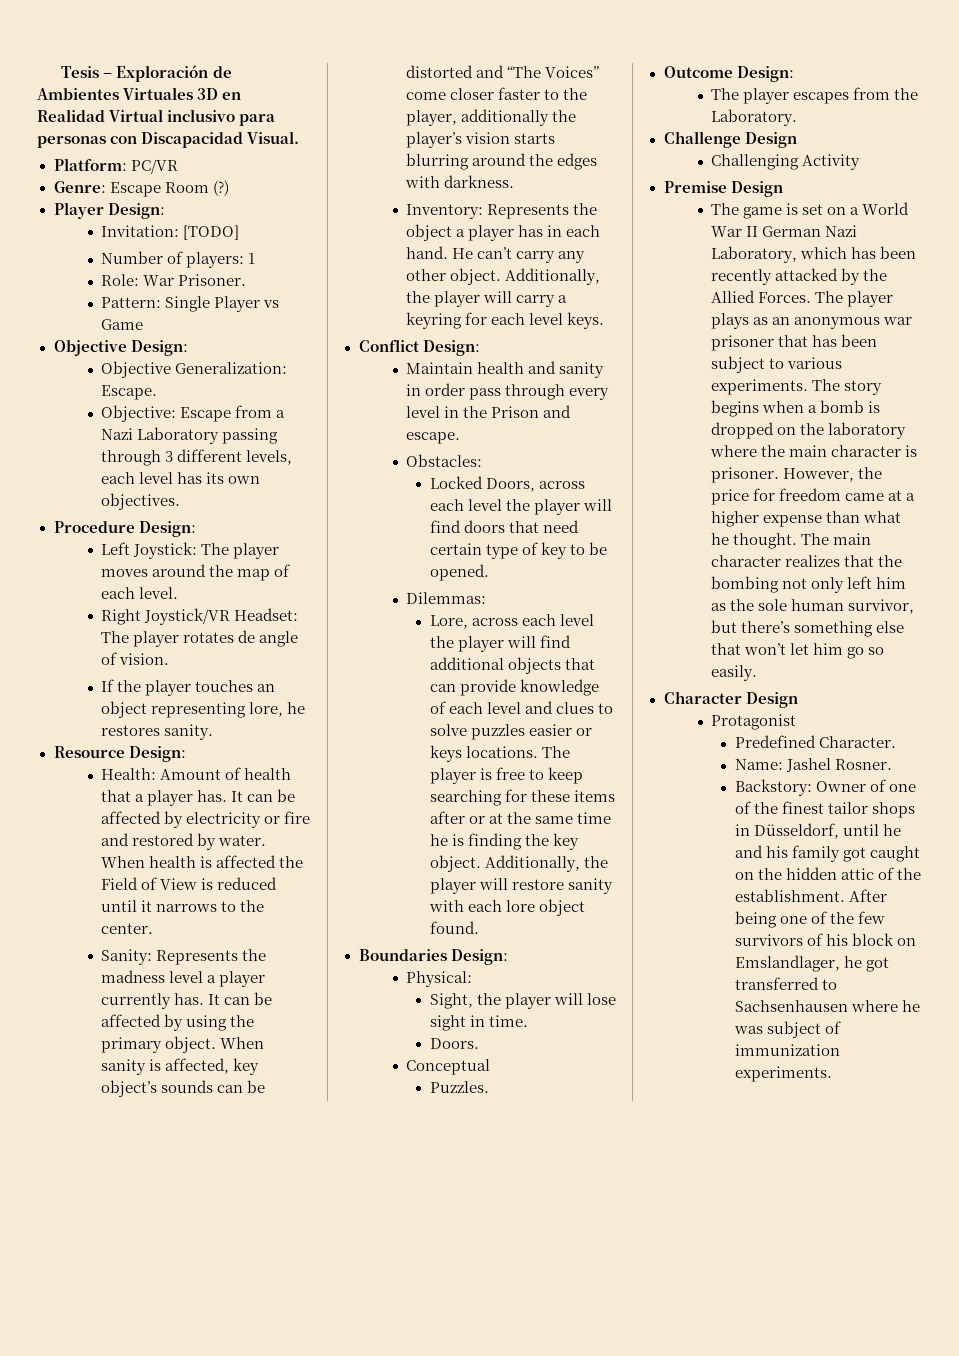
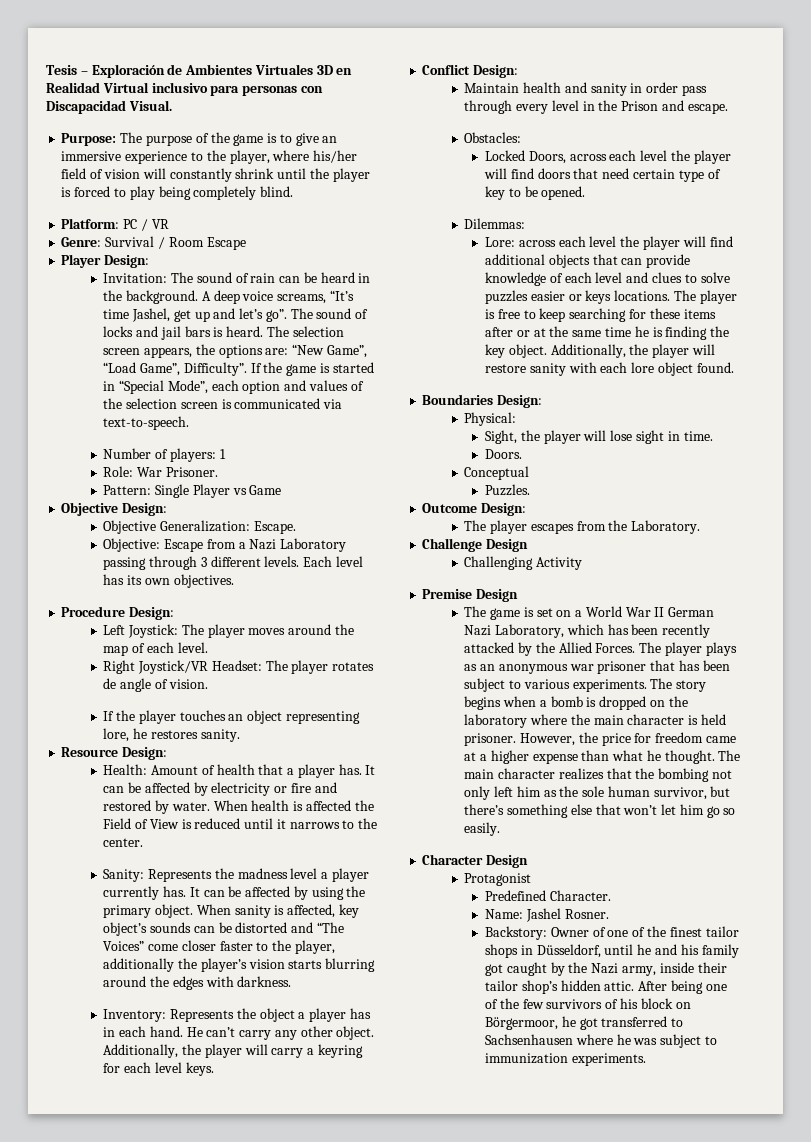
- Platform: PC/VR
- Genre: Escape Room (?)
+ Purpose: The purpose of the game is to give an immersive experience to the player, where his/her field of vision will constantly shrink until the player is forced to play being completely blind.
+ Platform: PC / VR
+ Genre: Survival / Room Escape
- Invitation: [TODO]
+ Invitation: The sound of rain can be heard in the background. A deep voice screams, “It’s time Jashel, get up and let’s go”. The sound of locks and jail bars is heard. The selection screen appears, the options are: “New Game”, “Load Game”, Difficulty”. If the game is started in “Special Mode”, each option and values of the selection screen is communicated via text-to-speech.
- Objective: Escape from a Nazi Laboratory passing through 3 different levels, each level has its own objectives.
+ Objective: Escape from a Nazi Laboratory passing through 3 different levels. Each level has its own objectives.
- Lore, across each level the player will find additional objects that can provide knowledge of each level and clues to solve puzzles easier or keys locations.
+ Lore: across each level the player will find additional objects that can provide knowledge of each level and clues to solve puzzles easier or keys locations.
- The story begins when a bomb is dropped on the laboratory where the main character is prisoner.
+ The story begins when a bomb is dropped on the laboratory where the main character is held prisoner.
- Backstory: Owner of one of the finest tailor shops in Düsseldorf, until he and his family got caught on the hidden attic of the establishment.
+ Backstory: Owner of one of the finest tailor shops in Düsseldorf, until he and his family got caught by the Nazi army, inside their tailor shop’s hidden attic.
- After being one of the few survivors of his block on Emslandlager, he got transferred to Sachsenhausen where he was subject of immunization experiments.
+ After being one of the few survivors of his block on Börgermoor, he got transferred to Sachsenhausen where he was subject to immunization experiments.

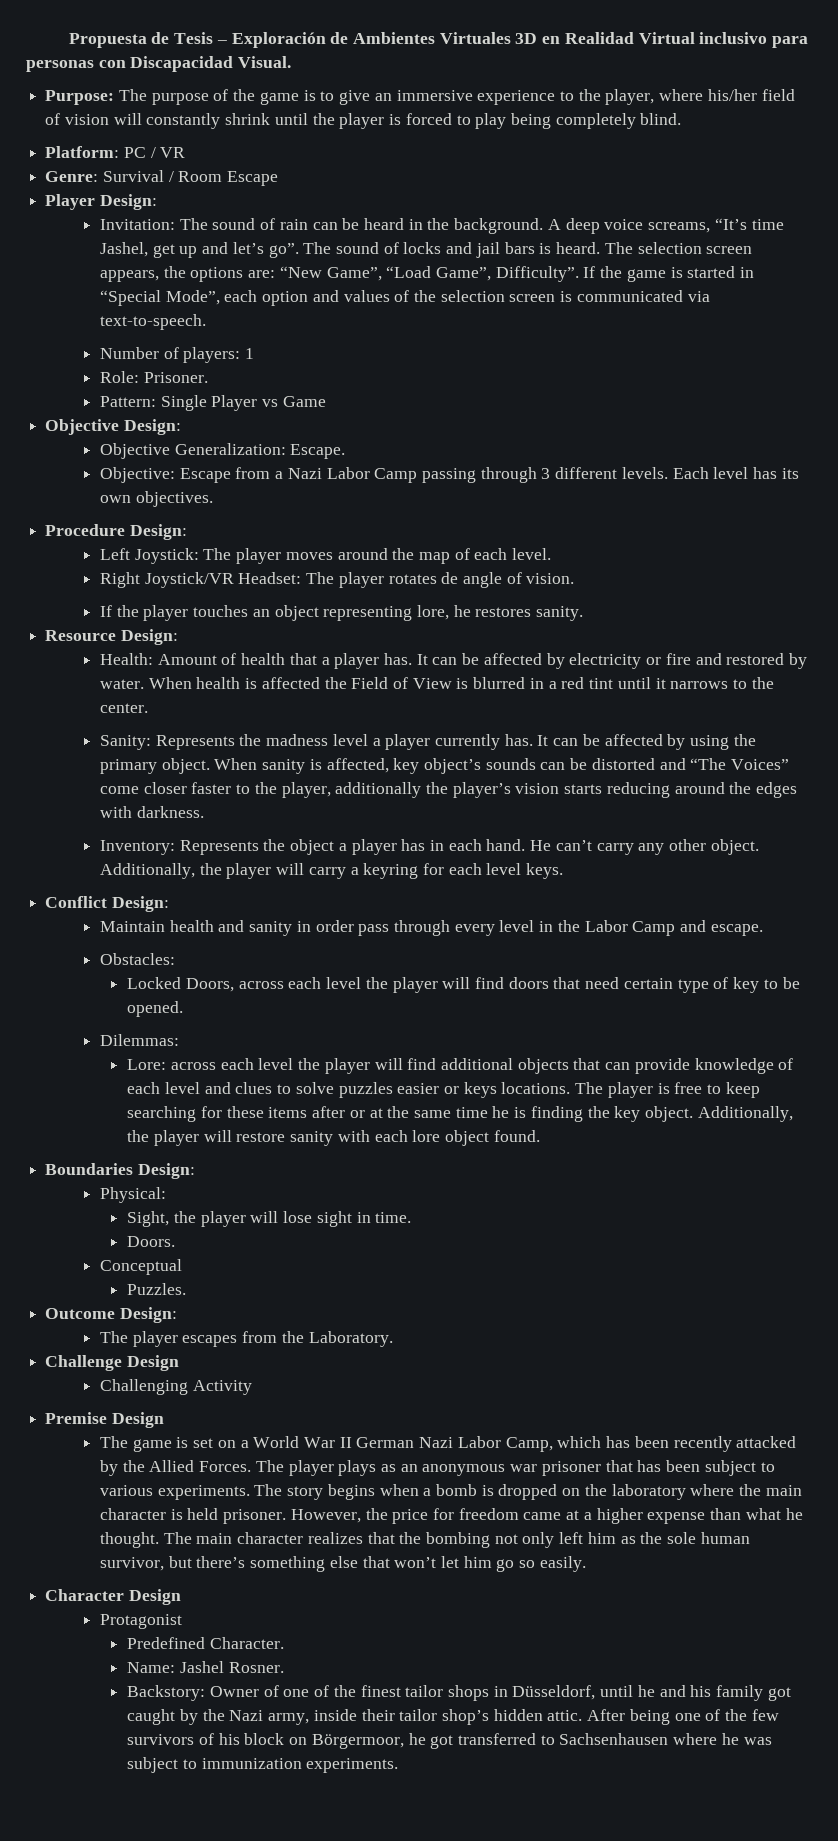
- Tesis – Exploración de Ambientes Virtuales 3D en Realidad Virtual inclusivo para personas con Discapacidad Visual.
+ Propuesta de Tesis – Exploración de Ambientes Virtuales 3D en Realidad Virtual inclusivo para personas con Discapacidad Visual.
- Role: War Prisoner.
+ Role: Prisoner.
- Objective: Escape from a Nazi Laboratory passing through 3 different levels.
+ Objective: Escape from a Nazi Labor Camp passing through 3 different levels.
- When health is affected the Field of View is reduced until it narrows to the center.
+ When health is affected the Field of View is blurred in a red tint until it narrows to the center.
- When sanity is affected, key object’s sounds can be distorted and “The Voices” come closer faster to the player, additionally the player’s vision starts blurring around the edges with darkness.
+ When sanity is affected, key object’s sounds can be distorted and “The Voices” come closer faster to the player, additionally the player’s vision starts reducing around the edges with darkness.
- Maintain health and sanity in order pass through every level in the Prison and escape.
+ Maintain health and sanity in order pass through every level in the Labor Camp and escape.
- The game is set on a World War II German Nazi Laboratory, which has been recently attacked by the Allied Forces.
+ The game is set on a World War II German Nazi Labor Camp, which has been recently attacked by the Allied Forces.

